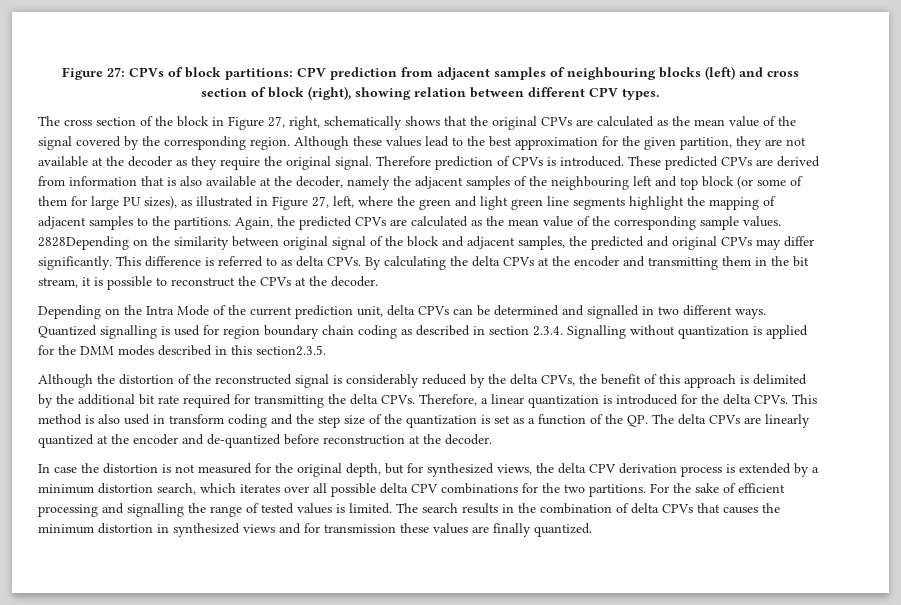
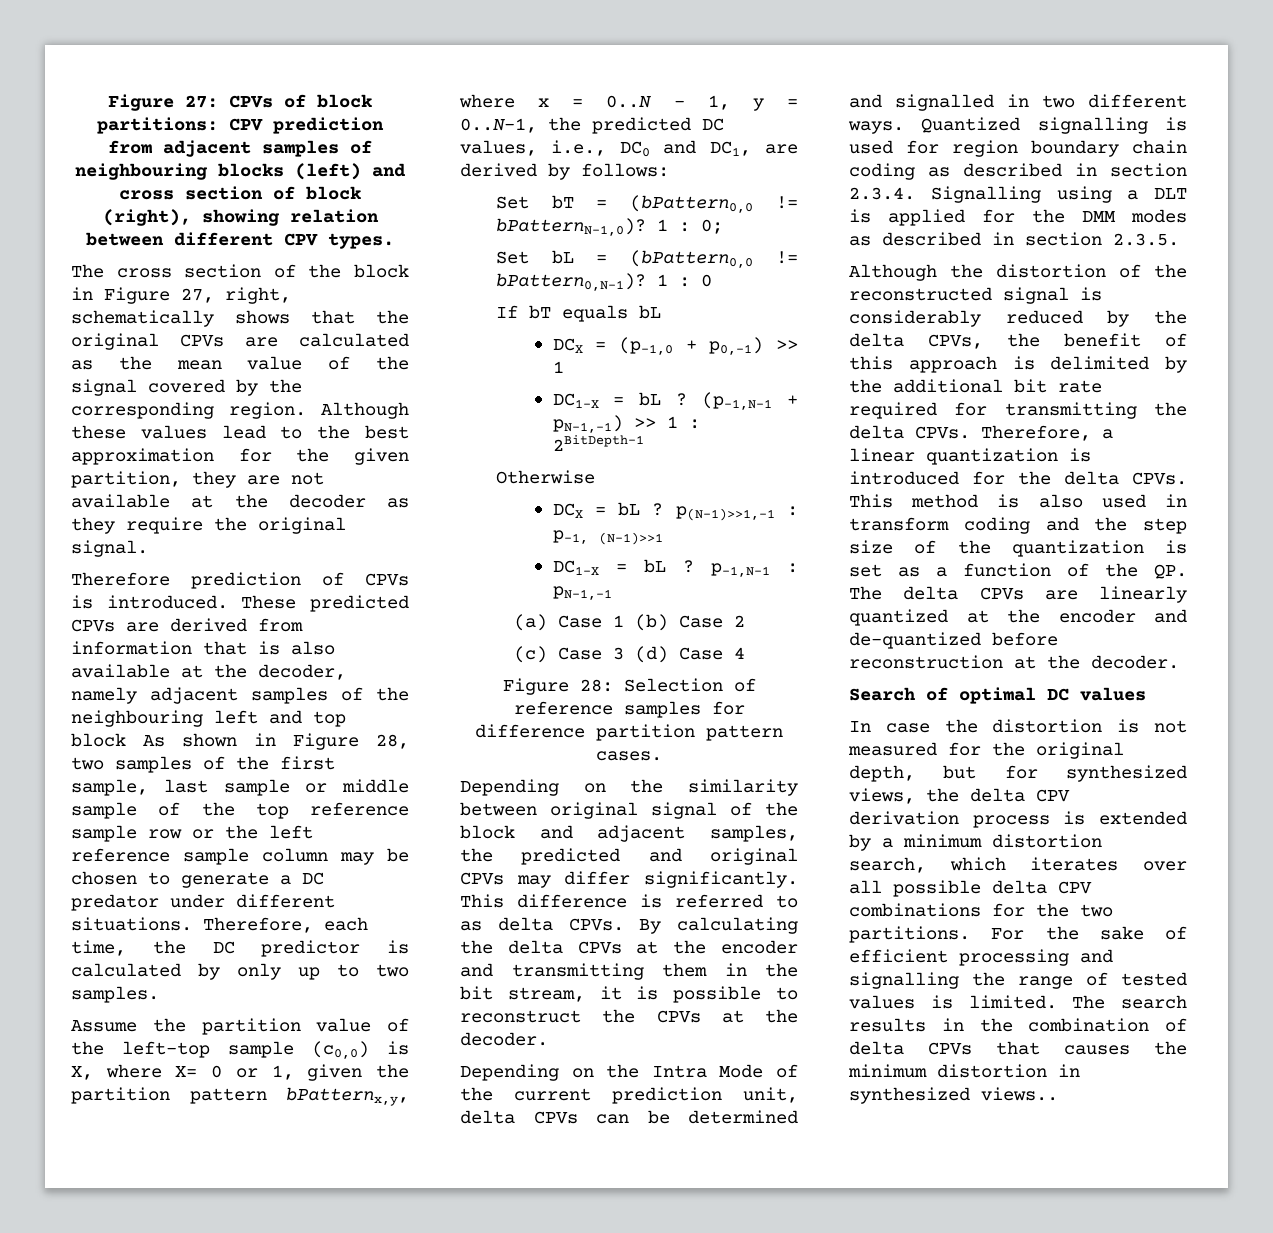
- Although these values lead to the best approximation for the given partition, they are not available at the decoder as they require the original signal. Therefore prediction of CPVs is introduced.
+ Although these values lead to the best approximation for the given partition, they are not available at the decoder as they require the original signal.
+ Therefore prediction of CPVs is introduced.
- These predicted CPVs are derived from information that is also available at the decoder, namely the adjacent samples of the neighbouring left and top block (or some of them for large PU sizes), as illustrated in Figure 27, left, where the green and light green line segments highlight the mapping of adjacent samples to the partitions. Again, the predicted CPVs are calculated as the mean value of the corresponding sample values. 2828Depending on the similarity between original signal of the block and adjacent samples, the predicted and original CPVs may differ significantly.
+ These predicted CPVs are derived from information that is also available at the decoder, namely adjacent samples of the neighbouring left and top block As shown in Figure 28, two samples of the first sample, last sample or middle sample of the top reference sample row or the left reference sample column may be chosen to generate a DC predator under different situations. Therefore, each time, the DC predictor is calculated by only up to two samples.
+ Assume the partition value of the left-top sample (c0,0) is X, where X= 0 or 1, given the partition pattern bPatternx,y, where x = 0..N − 1, y = 0..N−1, the predicted DC values, i.e., DC0 and DC1, are derived by follows:
+ Set bT = (bPattern0,0 != bPatternN-1,0)? 1 : 0;
+ Set bL = (bPattern0,0 != bPattern0,N-1)? 1 : 0
+ If bT equals bL
+ DCX = (p-1,0 + p0,-1) >> 1
+ DC1-X = bL ? (p-1,N-1 + pN-1,-1) >> 1 : 2BitDepth-1
+ Otherwise
+ DCX = bL ? p(N-1)>>1,-1 : p-1, (N-1)>>1
+ DC1-X = bL ? p-1,N-1 : pN-1,-1
+ (a) Case 1 (b) Case 2
+ (c) Case 3 (d) Case 4
+ Figure 28: Selection of reference samples for difference partition pattern cases.
+ Depending on the similarity between original signal of the block and adjacent samples, the predicted and original CPVs may differ significantly.
- Quantized signalling is used for region boundary chain coding as described in section 2.3.4. Signalling without quantization is applied for the DMM modes described in this section2.3.5.
+ Quantized signalling is used for region boundary chain coding as described in section 2.3.4. Signalling using a DLT is applied for the DMM modes as described in section 2.3.5.
+ Search of optimal DC values
- The search results in the combination of delta CPVs that causes the minimum distortion in synthesized views and for transmission these values are finally quantized.
+ The search results in the combination of delta CPVs that causes the minimum distortion in synthesized views..

